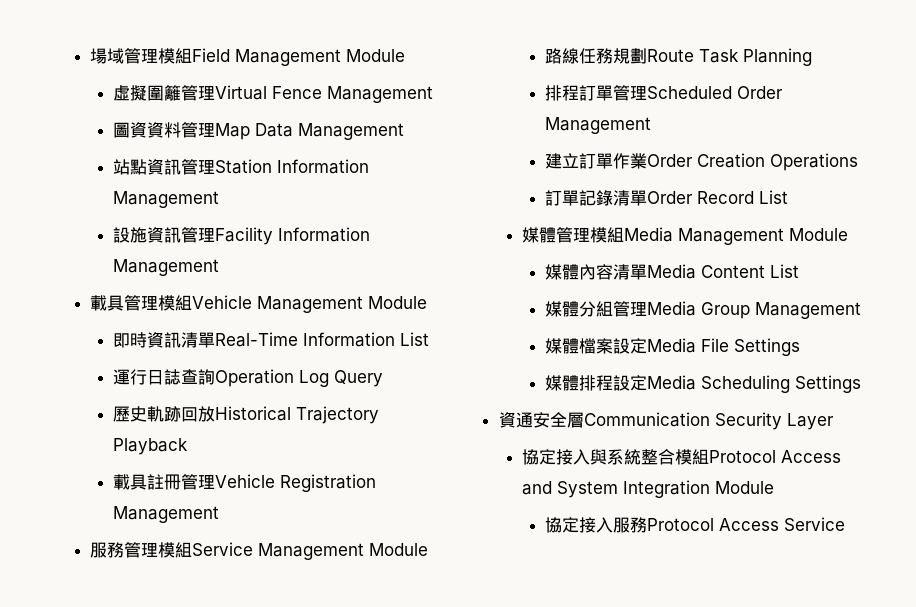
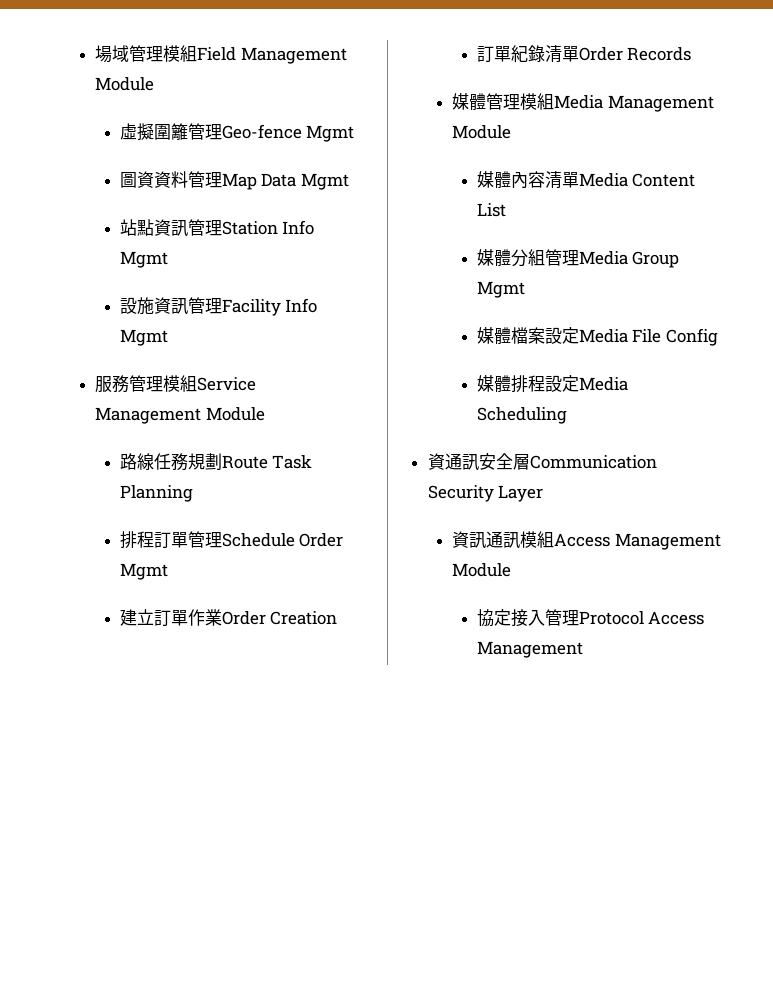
- 虛擬圍籬管理Virtual Fence Management
+ 虛擬圍籬管理Geo-fence Mgmt
- 圖資資料管理Map Data Management
+ 圖資資料管理Map Data Mgmt
- 站點資訊管理Station Information Management
+ 站點資訊管理Station Info Mgmt
- 設施資訊管理Facility Information Management
- 載具管理模組Vehicle Management Module
- 即時資訊清單Real-Time Information List
- 運行日誌查詢Operation Log Query
- 歷史軌跡回放Historical Trajectory Playback
- 載具註冊管理Vehicle Registration Management
+ 設施資訊管理Facility Info Mgmt
- 排程訂單管理Scheduled Order Management
+ 排程訂單管理Schedule Order Mgmt
- 建立訂單作業Order Creation Operations
- 訂單記錄清單Order Record List
+ 建立訂單作業Order Creation
+ 訂單紀錄清單Order Records
- 媒體分組管理Media Group Management
+ 媒體分組管理Media Group Mgmt
- 媒體檔案設定Media File Settings
+ 媒體檔案設定Media File Config
- 媒體排程設定Media Scheduling Settings
+ 媒體排程設定Media Scheduling
- 資通安全層Communication Security Layer
+ 資通訊安全層Communication Security Layer
- 協定接入與系統整合模組Protocol Access and System Integration Module
+ 資訊通訊模組Access Management Module
- 協定接入服務Protocol Access Service
+ 協定接入管理Protocol Access Management

